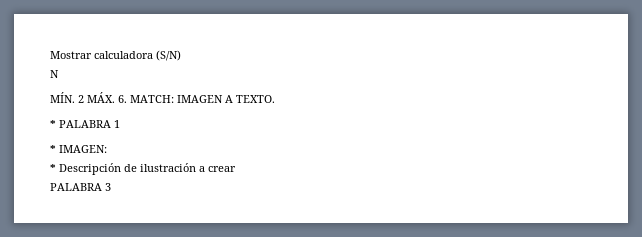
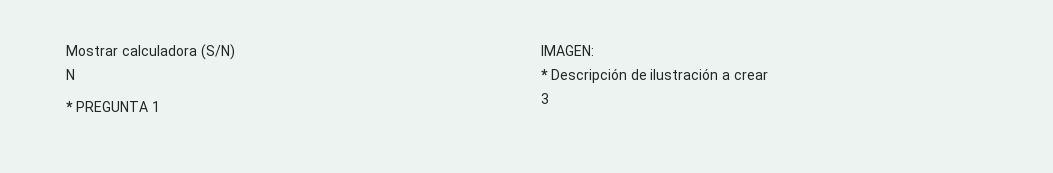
- MÍN. 2 MÁX. 6. MATCH: IMAGEN A TEXTO.
- * PALABRA 1
+ * PREGUNTA 1
- * IMAGEN:
+ IMAGEN:
- PALABRA 3
+ 3

